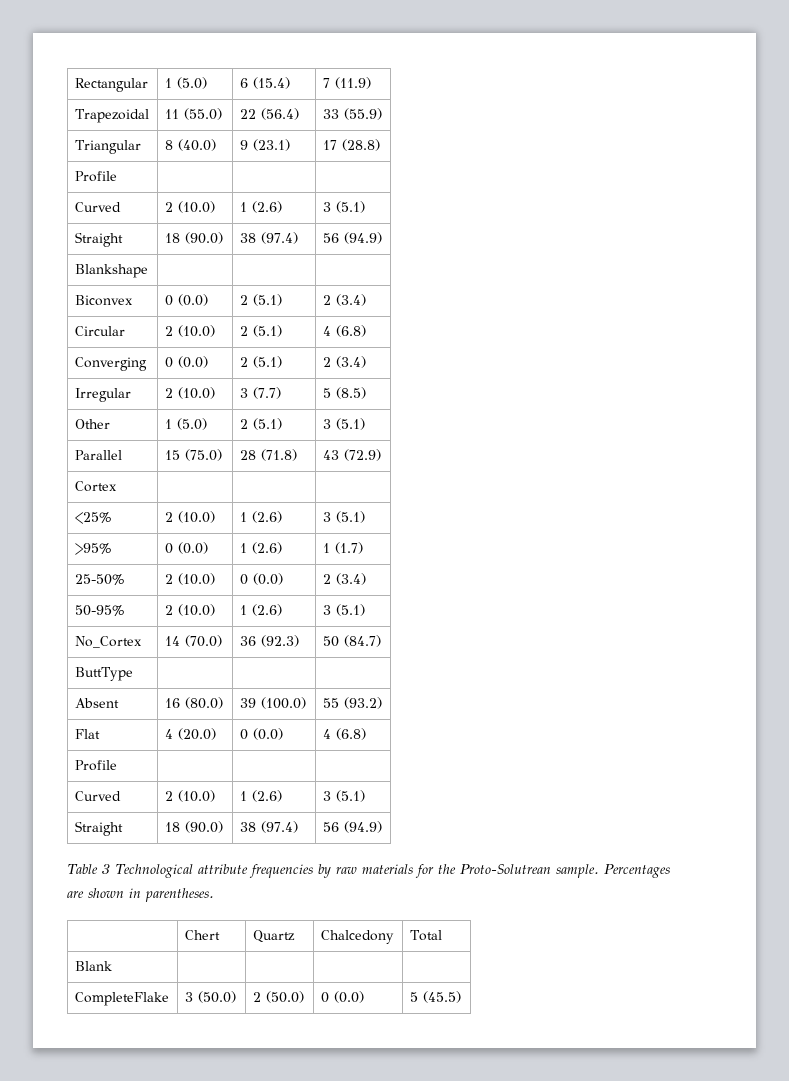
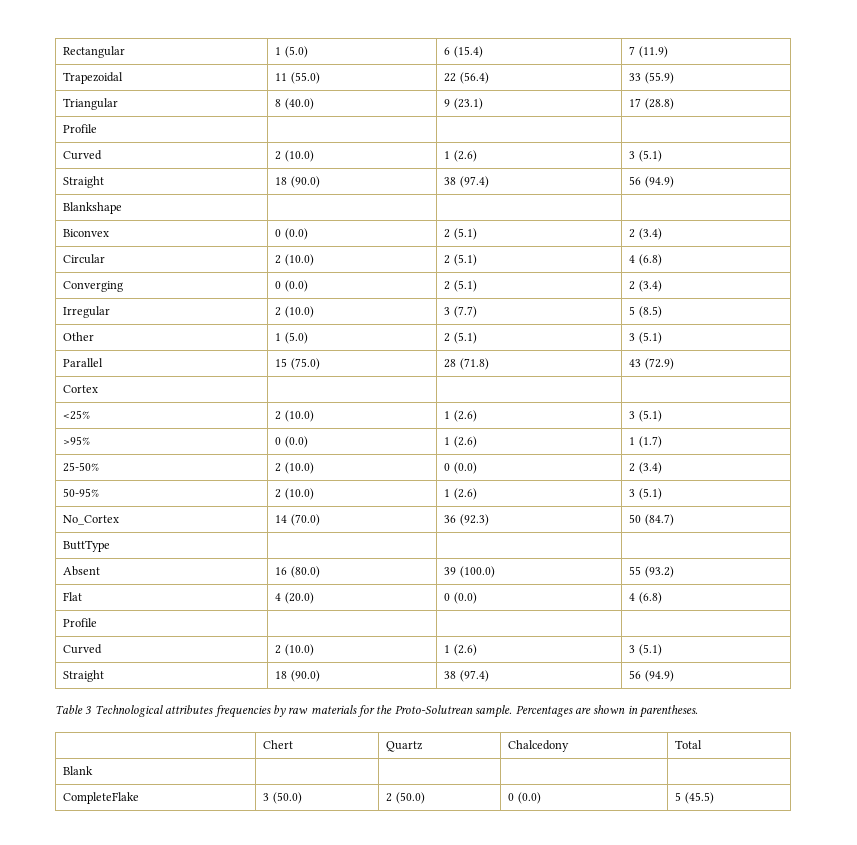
- Table 3 Technological attribute frequencies by raw materials for the Proto-Solutrean sample.
+ Table 3 Technological attributes frequencies by raw materials for the Proto-Solutrean sample.

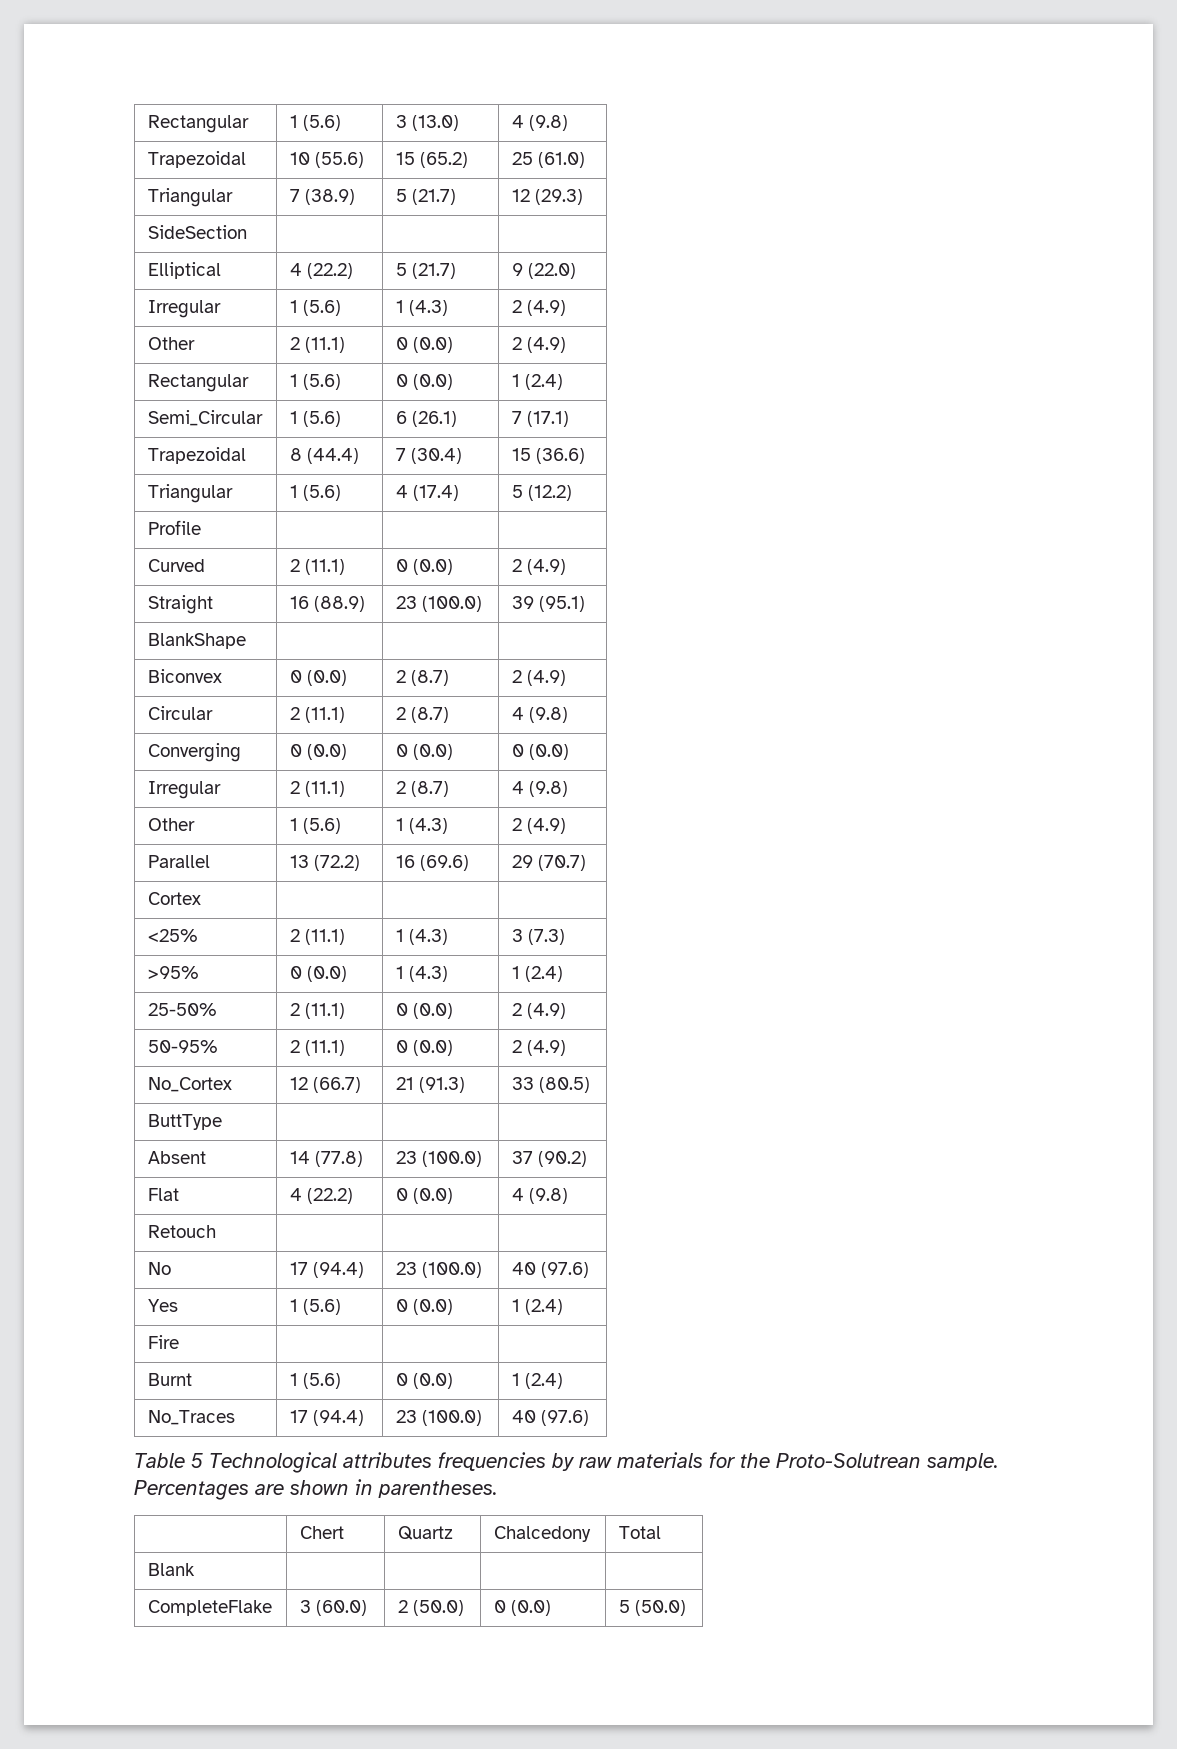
- Rectangular | 1 (5.0) | 6 (15.4) | 7 (11.9)
- Trapezoidal | 11 (55.0) | 22 (56.4) | 33 (55.9)
- Triangular | 8 (40.0) | 9 (23.1) | 17 (28.8)
+ Rectangular | 1 (5.6) | 3 (13.0) | 4 (9.8)
+ Trapezoidal | 10 (55.6) | 15 (65.2) | 25 (61.0)
+ Triangular | 7 (38.9) | 5 (21.7) | 12 (29.3)
+ SideSection | | |
+ Elliptical | 4 (22.2) | 5 (21.7) | 9 (22.0)
+ Irregular | 1 (5.6) | 1 (4.3) | 2 (4.9)
+ Other | 2 (11.1) | 0 (0.0) | 2 (4.9)
+ Rectangular | 1 (5.6) | 0 (0.0) | 1 (2.4)
+ Semi_Circular | 1 (5.6) | 6 (26.1) | 7 (17.1)
+ Trapezoidal | 8 (44.4) | 7 (30.4) | 15 (36.6)
+ Triangular | 1 (5.6) | 4 (17.4) | 5 (12.2)
  Profile | | |
- Curved | 2 (10.0) | 1 (2.6) | 3 (5.1)
- Straight | 18 (90.0) | 38 (97.4) | 56 (94.9)
- Blankshape | | |
+ Curved | 2 (11.1) | 0 (0.0) | 2 (4.9)
+ Straight | 16 (88.9) | 23 (100.0) | 39 (95.1)
+ BlankShape | | |
- Biconvex | 0 (0.0) | 2 (5.1) | 2 (3.4)
+ Biconvex | 0 (0.0) | 2 (8.7) | 2 (4.9)
- Circular | 2 (10.0) | 2 (5.1) | 4 (6.8)
+ Circular | 2 (11.1) | 2 (8.7) | 4 (9.8)
- Converging | 0 (0.0) | 2 (5.1) | 2 (3.4)
- Irregular | 2 (10.0) | 3 (7.7) | 5 (8.5)
- Other | 1 (5.0) | 2 (5.1) | 3 (5.1)
- Parallel | 15 (75.0) | 28 (71.8) | 43 (72.9)
+ Converging | 0 (0.0) | 0 (0.0) | 0 (0.0)
+ Irregular | 2 (11.1) | 2 (8.7) | 4 (9.8)
+ Other | 1 (5.6) | 1 (4.3) | 2 (4.9)
+ Parallel | 13 (72.2) | 16 (69.6) | 29 (70.7)
- <25% | 2 (10.0) | 1 (2.6) | 3 (5.1)
+ <25% | 2 (11.1) | 1 (4.3) | 3 (7.3)
- >95% | 0 (0.0) | 1 (2.6) | 1 (1.7)
+ >95% | 0 (0.0) | 1 (4.3) | 1 (2.4)
- 25-50% | 2 (10.0) | 0 (0.0) | 2 (3.4)
+ 25-50% | 2 (11.1) | 0 (0.0) | 2 (4.9)
- 50-95% | 2 (10.0) | 1 (2.6) | 3 (5.1)
- No_Cortex | 14 (70.0) | 36 (92.3) | 50 (84.7)
+ 50-95% | 2 (11.1) | 0 (0.0) | 2 (4.9)
+ No_Cortex | 12 (66.7) | 21 (91.3) | 33 (80.5)
- Absent | 16 (80.0) | 39 (100.0) | 55 (93.2)
+ Absent | 14 (77.8) | 23 (100.0) | 37 (90.2)
- Flat | 4 (20.0) | 0 (0.0) | 4 (6.8)
- Profile | | |
- Curved | 2 (10.0) | 1 (2.6) | 3 (5.1)
- Straight | 18 (90.0) | 38 (97.4) | 56 (94.9)
+ Flat | 4 (22.2) | 0 (0.0) | 4 (9.8)
+ Retouch | | |
+ No | 17 (94.4) | 23 (100.0) | 40 (97.6)
+ Yes | 1 (5.6) | 0 (0.0) | 1 (2.4)
+ Fire | | |
+ Burnt | 1 (5.6) | 0 (0.0) | 1 (2.4)
+ No_Traces | 17 (94.4) | 23 (100.0) | 40 (97.6)
- Table 3 Technological attributes frequencies by raw materials for the Proto-Solutrean sample.
+ Table 5 Technological attributes frequencies by raw materials for the Proto-Solutrean sample.
- CompleteFlake | 3 (50.0) | 2 (50.0) | 0 (0.0) | 5 (45.5)
+ CompleteFlake | 3 (60.0) | 2 (50.0) | 0 (0.0) | 5 (50.0)

